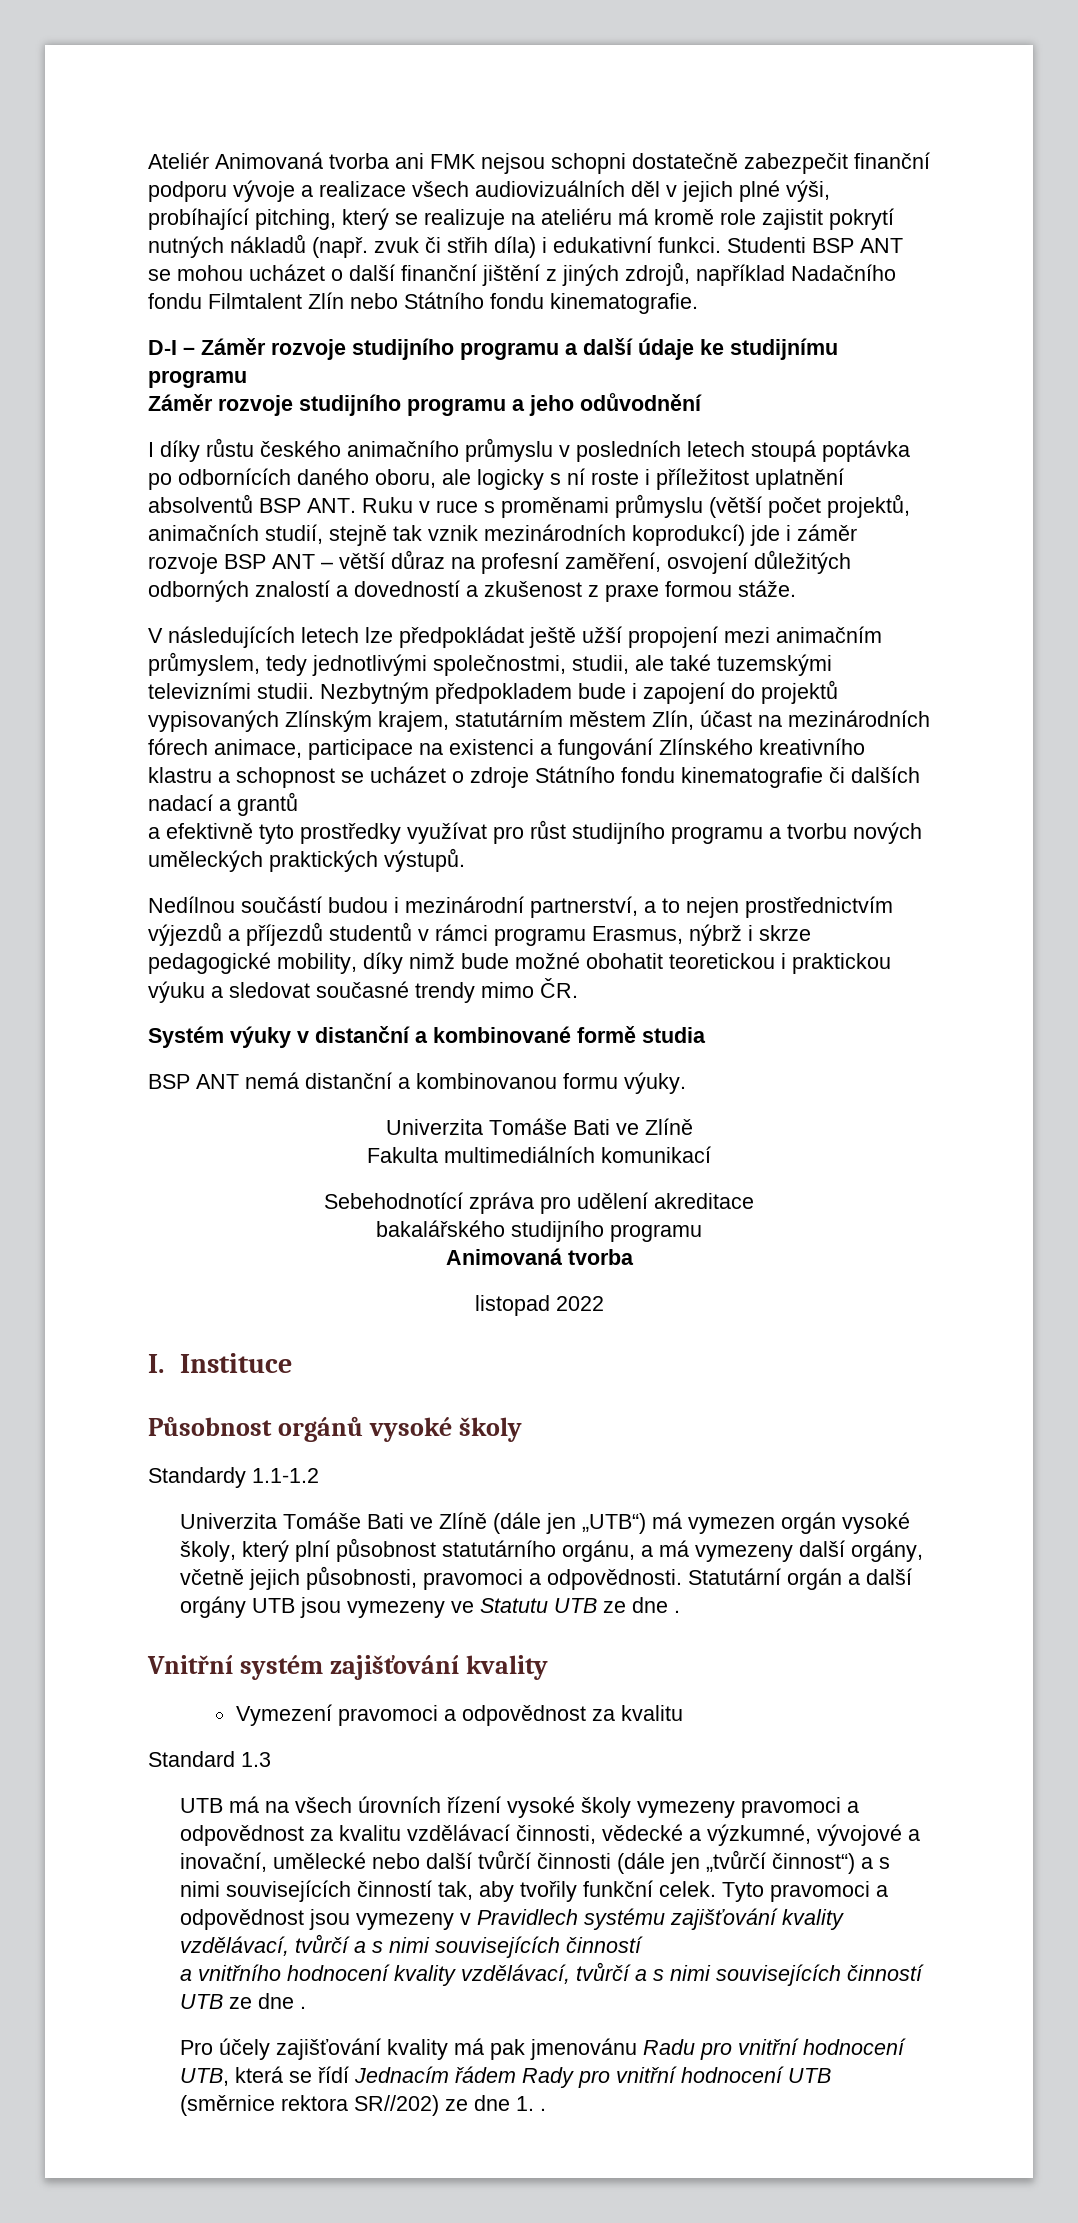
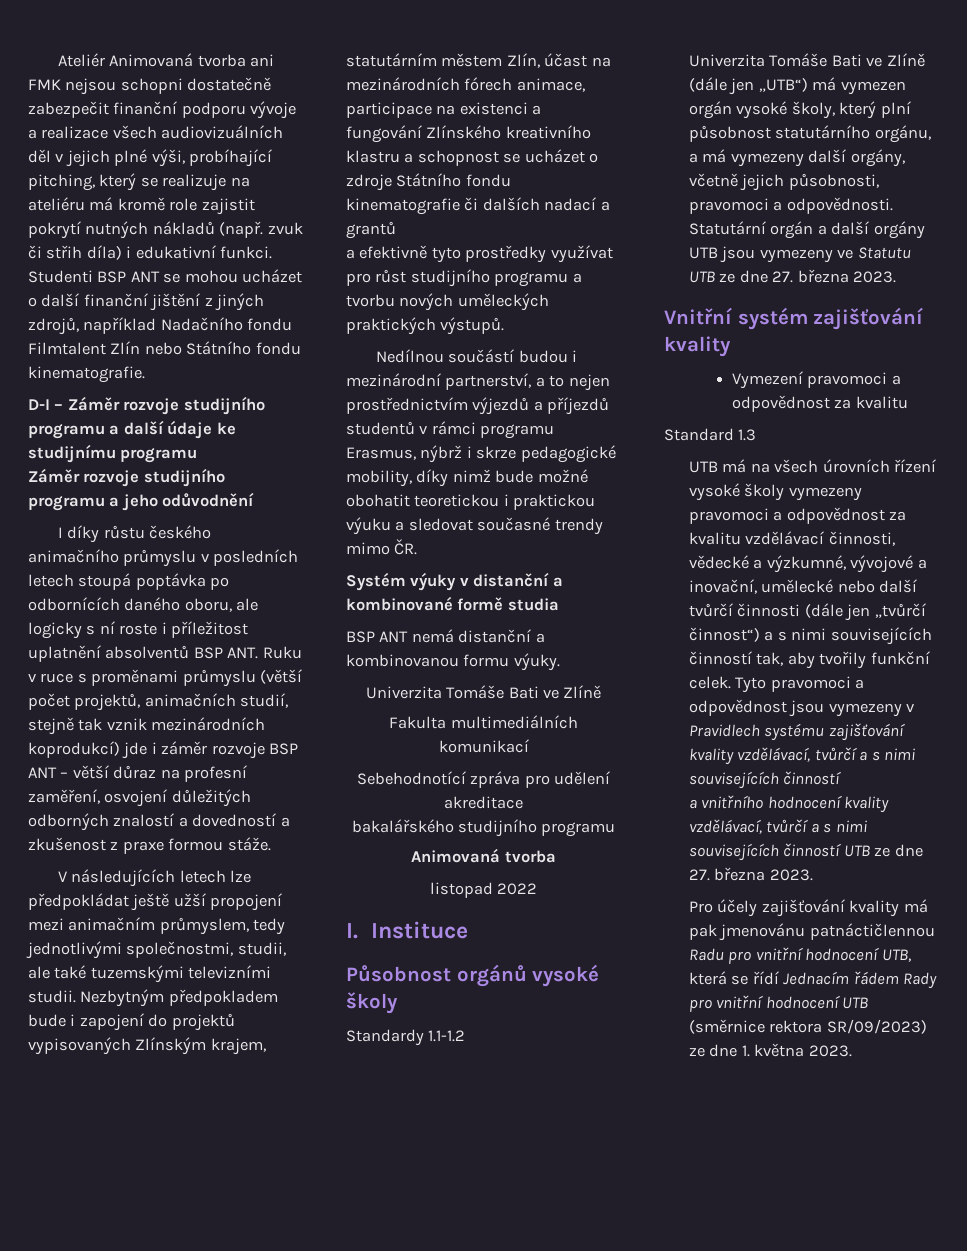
- Statutární orgán a další orgány UTB jsou vymezeny ve Statutu UTB ze dne .
+ Statutární orgán a další orgány UTB jsou vymezeny ve Statutu UTB ze dne 27. března 2023.
- a vnitřního hodnocení kvality vzdělávací, tvůrčí a s nimi souvisejících činností UTB ze dne .
+ a vnitřního hodnocení kvality vzdělávací, tvůrčí a s nimi souvisejících činností UTB ze dne 27. března 2023.
- Pro účely zajišťování kvality má pak jmenovánu Radu pro vnitřní hodnocení UTB, která se řídí Jednacím řádem Rady pro vnitřní hodnocení UTB (směrnice rektora SR//202) ze dne 1. .
+ Pro účely zajišťování kvality má pak jmenovánu patnáctičlennou Radu pro vnitřní hodnocení UTB, která se řídí Jednacím řádem Rady pro vnitřní hodnocení UTB (směrnice rektora SR/09/2023) ze dne 1. května 2023.

